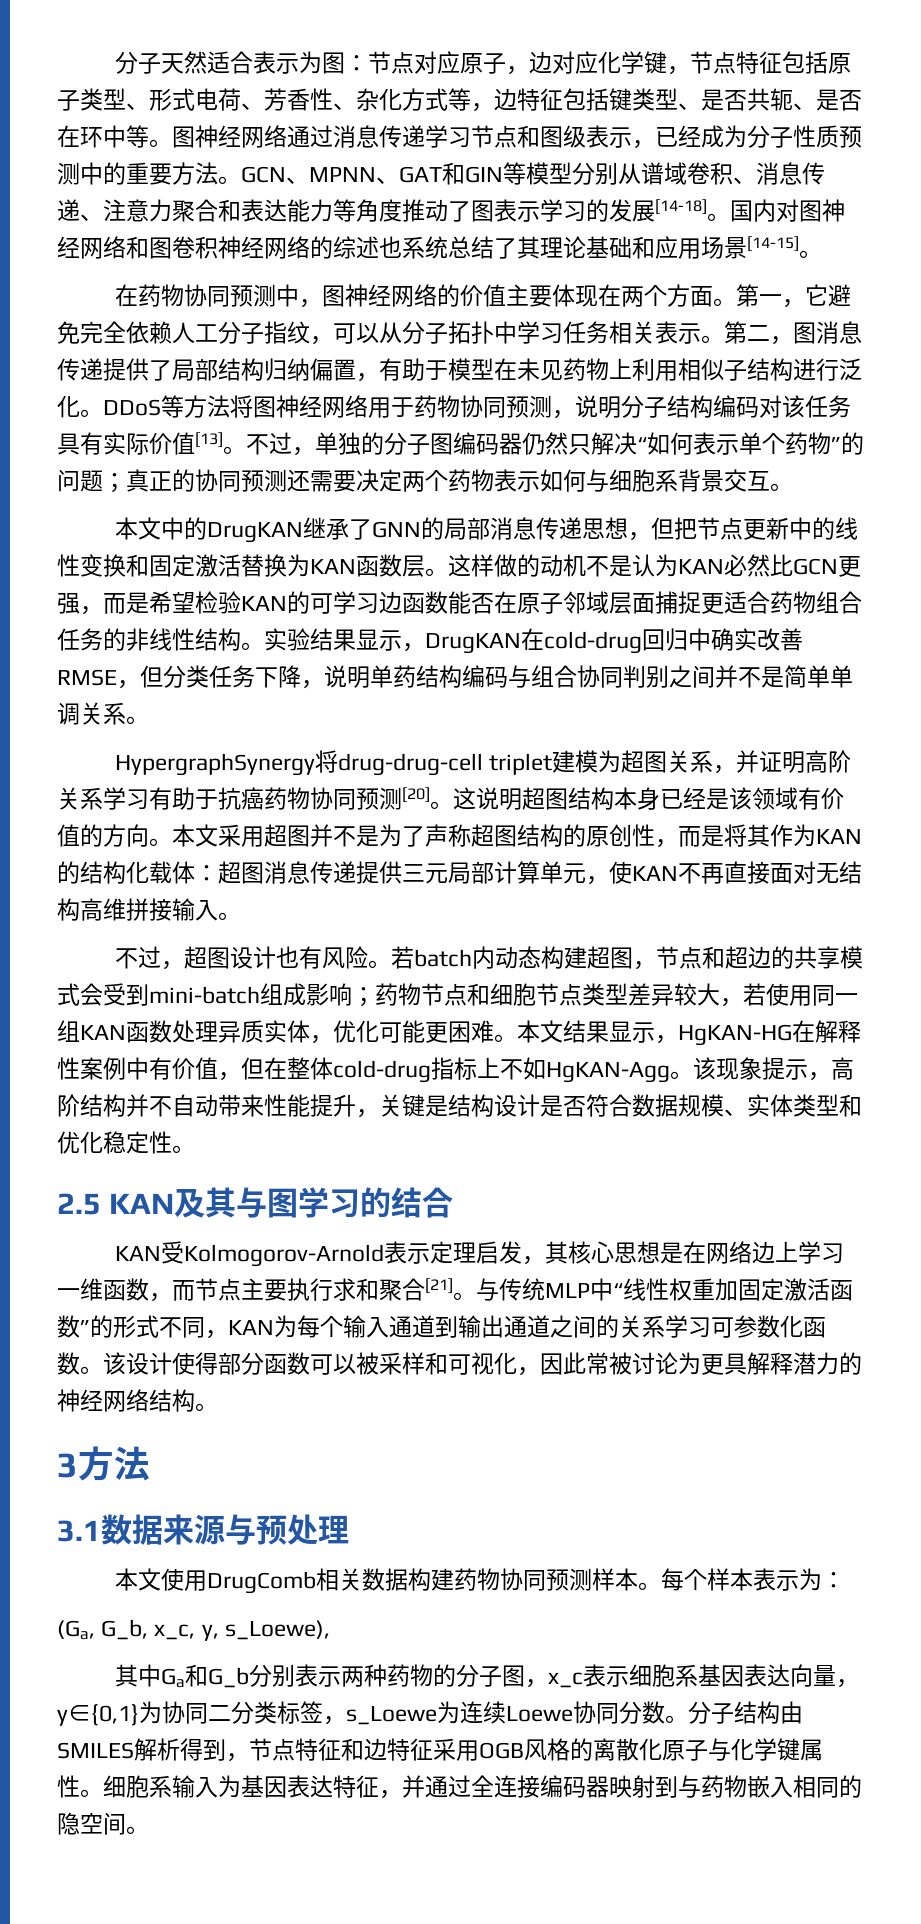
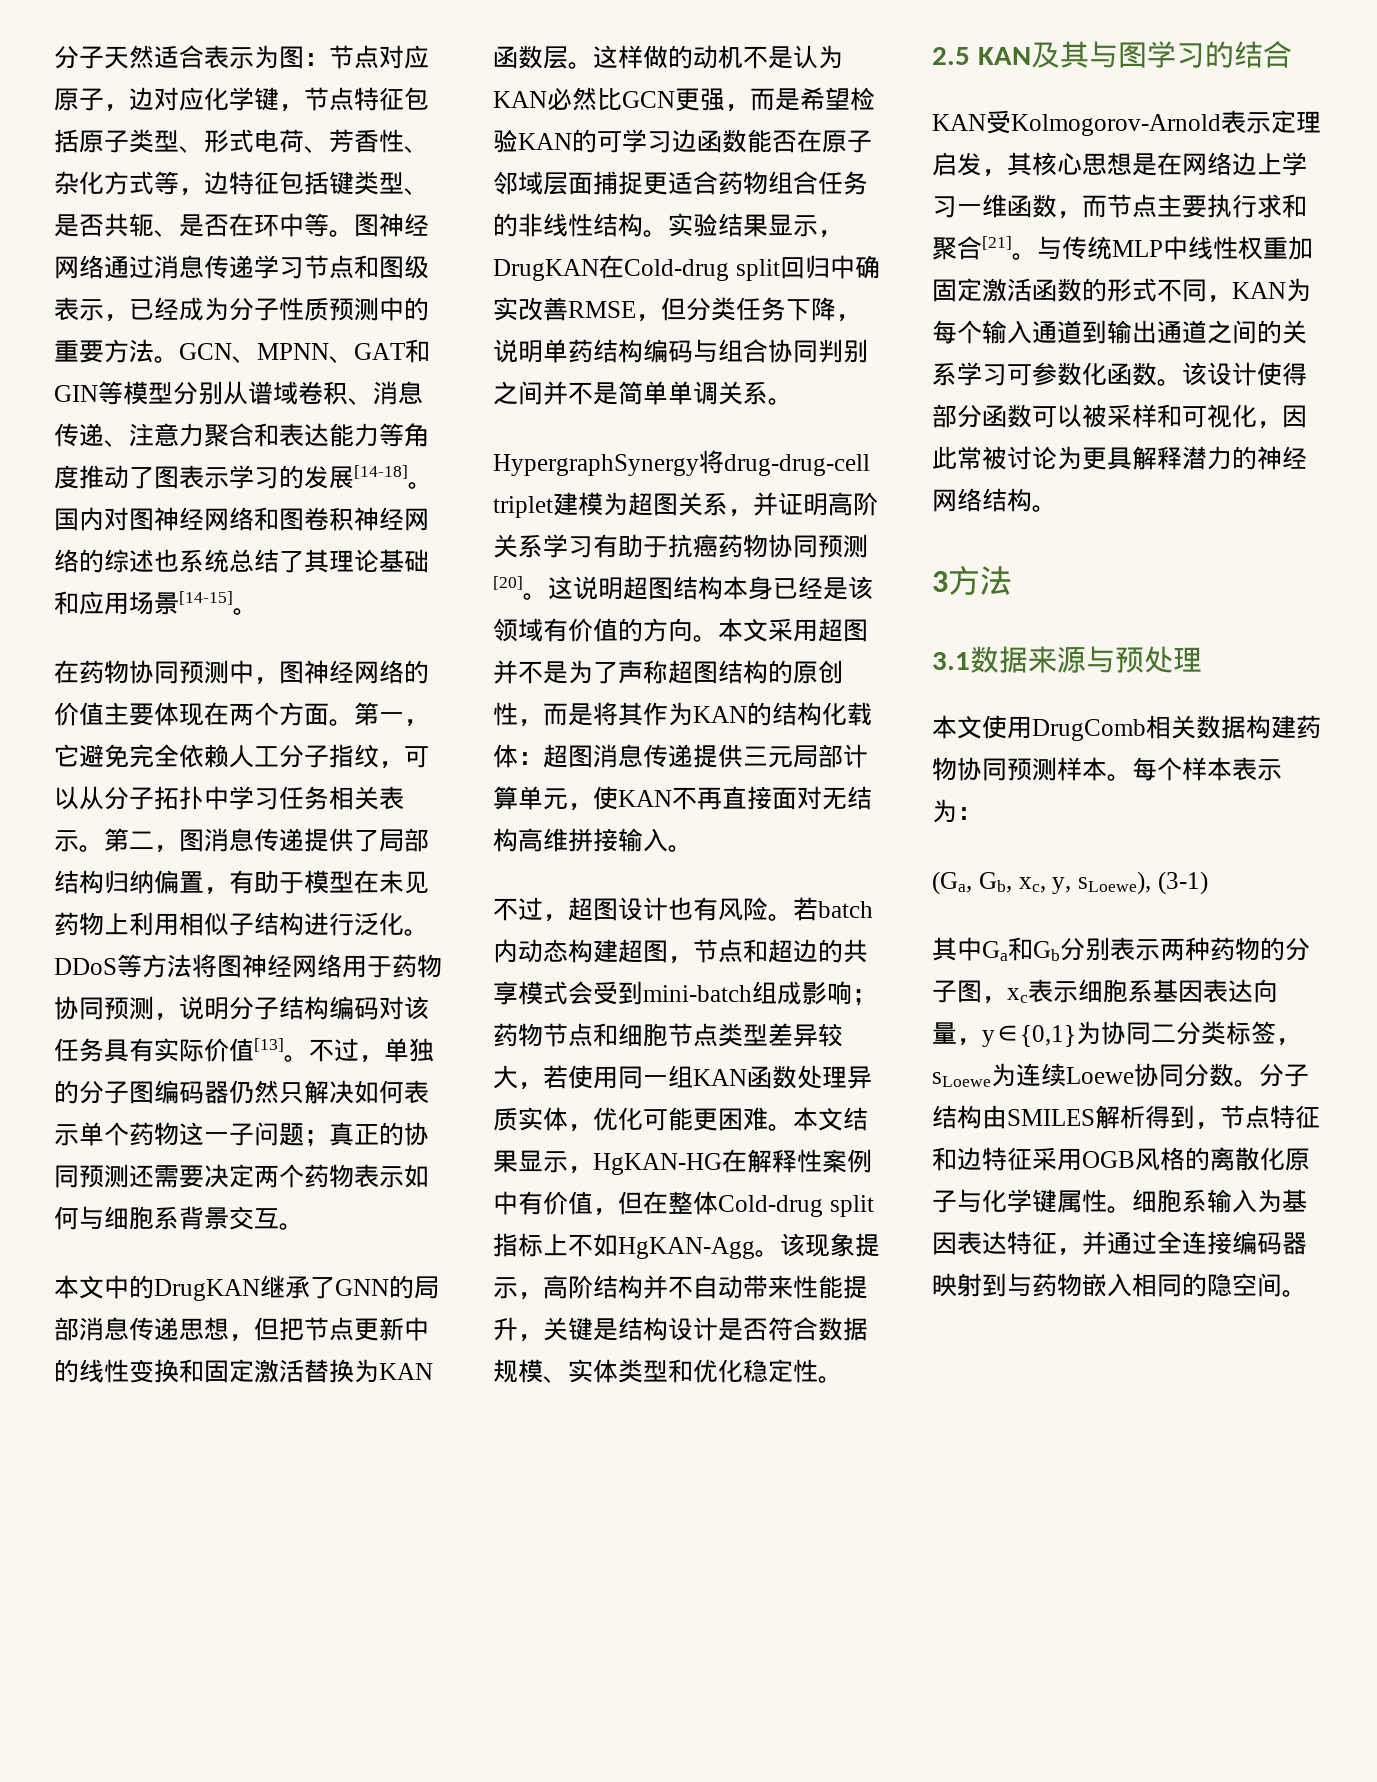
- 不过，单独的分子图编码器仍然只解决“如何表示单个药物”的问题；真正的协同预测还需要决定两个药物表示如何与细胞系背景交互。
+ 不过，单独的分子图编码器仍然只解决如何表示单个药物这一子问题；真正的协同预测还需要决定两个药物表示如何与细胞系背景交互。
- 实验结果显示，DrugKAN在cold-drug回归中确实改善RMSE，但分类任务下降，说明单药结构编码与组合协同判别之间并不是简单单调关系。
+ 实验结果显示，DrugKAN在Cold-drug split回归中确实改善RMSE，但分类任务下降，说明单药结构编码与组合协同判别之间并不是简单单调关系。
- 本文结果显示，HgKAN-HG在解释性案例中有价值，但在整体cold-drug指标上不如HgKAN-Agg。
+ 本文结果显示，HgKAN-HG在解释性案例中有价值，但在整体Cold-drug split指标上不如HgKAN-Agg。
- 与传统MLP中“线性权重加固定激活函数”的形式不同，KAN为每个输入通道到输出通道之间的关系学习可参数化函数。
+ 与传统MLP中线性权重加固定激活函数的形式不同，KAN为每个输入通道到输出通道之间的关系学习可参数化函数。
- (Ga, G_b, x_c, y, s_Loewe),
+ (Ga, Gb, xc, y, sLoewe), (3-1)
- 其中Ga和G_b分别表示两种药物的分子图，x_c表示细胞系基因表达向量，y∈{0,1}为协同二分类标签，s_Loewe为连续Loewe协同分数。
+ 其中Ga和Gb分别表示两种药物的分子图，xc表示细胞系基因表达向量，y∈{0,1}为协同二分类标签，sLoewe为连续Loewe协同分数。

